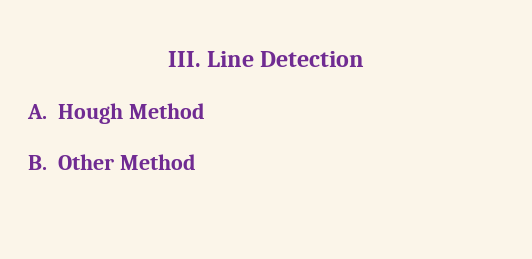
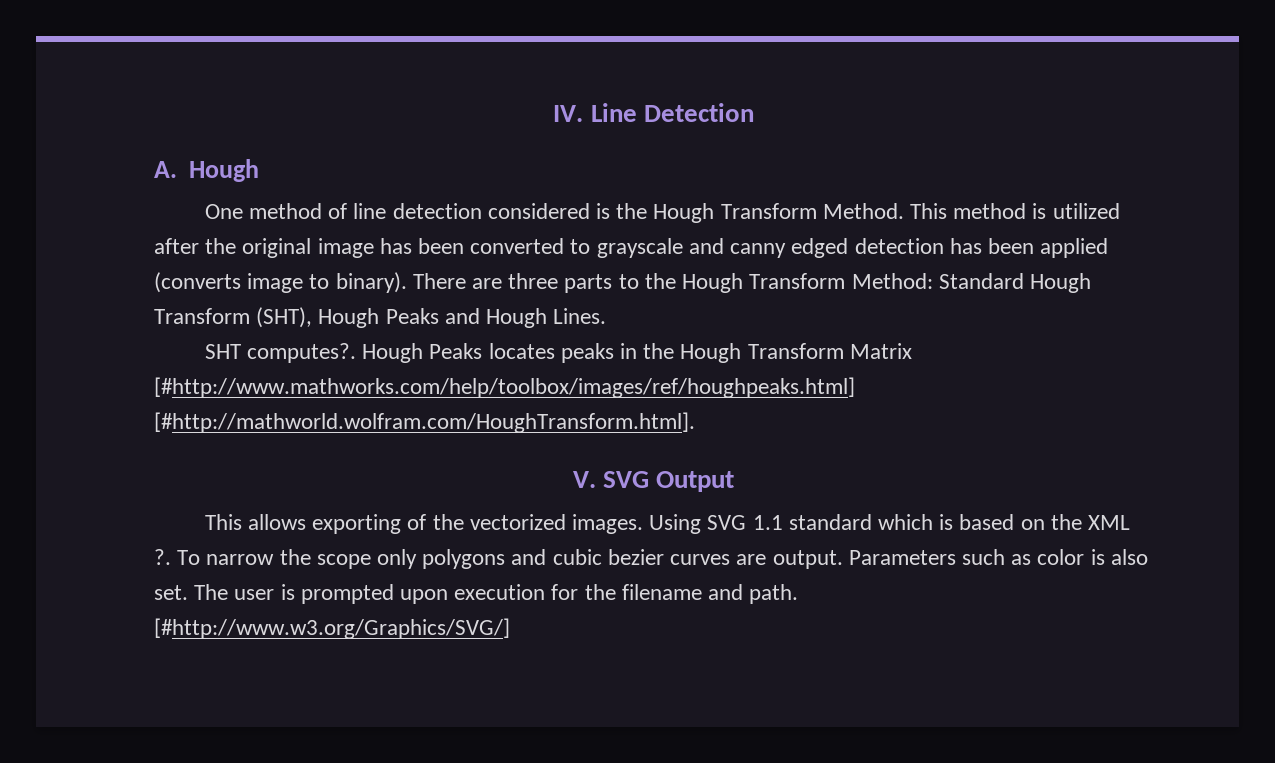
- III. Line Detection
+ IV. Line Detection
- A. Hough Method
- B. Other Method
+ A. Hough
+ One method of line detection considered is the Hough Transform Method. This method is utilized after the original image has been converted to grayscale and canny edged detection has been applied (converts image to binary). There are three parts to the Hough Transform Method: Standard Hough Transform (SHT), Hough Peaks and Hough Lines.
+ SHT computes?. Hough Peaks locates peaks in the Hough Transform Matrix [#http://www.mathworks.com/help/toolbox/images/ref/houghpeaks.html] [#http://mathworld.wolfram.com/HoughTransform.html].
+ V. SVG Output
+ This allows exporting of the vectorized images. Using SVG 1.1 standard which is based on the XML ?. To narrow the scope only polygons and cubic bezier curves are output. Parameters such as color is also set. The user is prompted upon execution for the filename and path. [#http://www.w3.org/Graphics/SVG/]

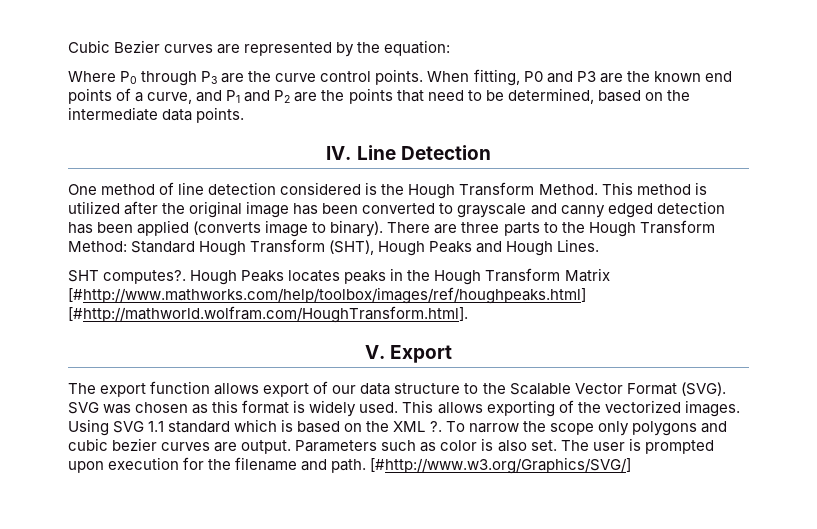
+ Cubic Bezier curves are represented by the equation:
+ Where P0 through P3 are the curve control points. When fitting, P0 and P3 are the known end points of a curve, and P1 and P2 are the points that need to be determined, based on the intermediate data points.
- A. Hough
- V. SVG Output
- This allows exporting of the vectorized images.
+ V. Export
+ The export function allows export of our data structure to the Scalable Vector Format (SVG). SVG was chosen as this format is widely used. This allows exporting of the vectorized images.

